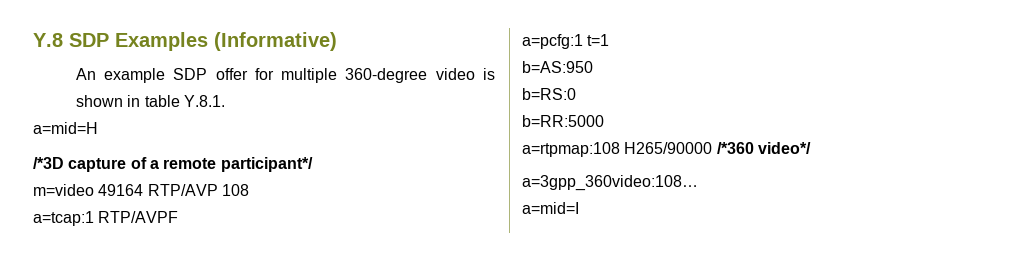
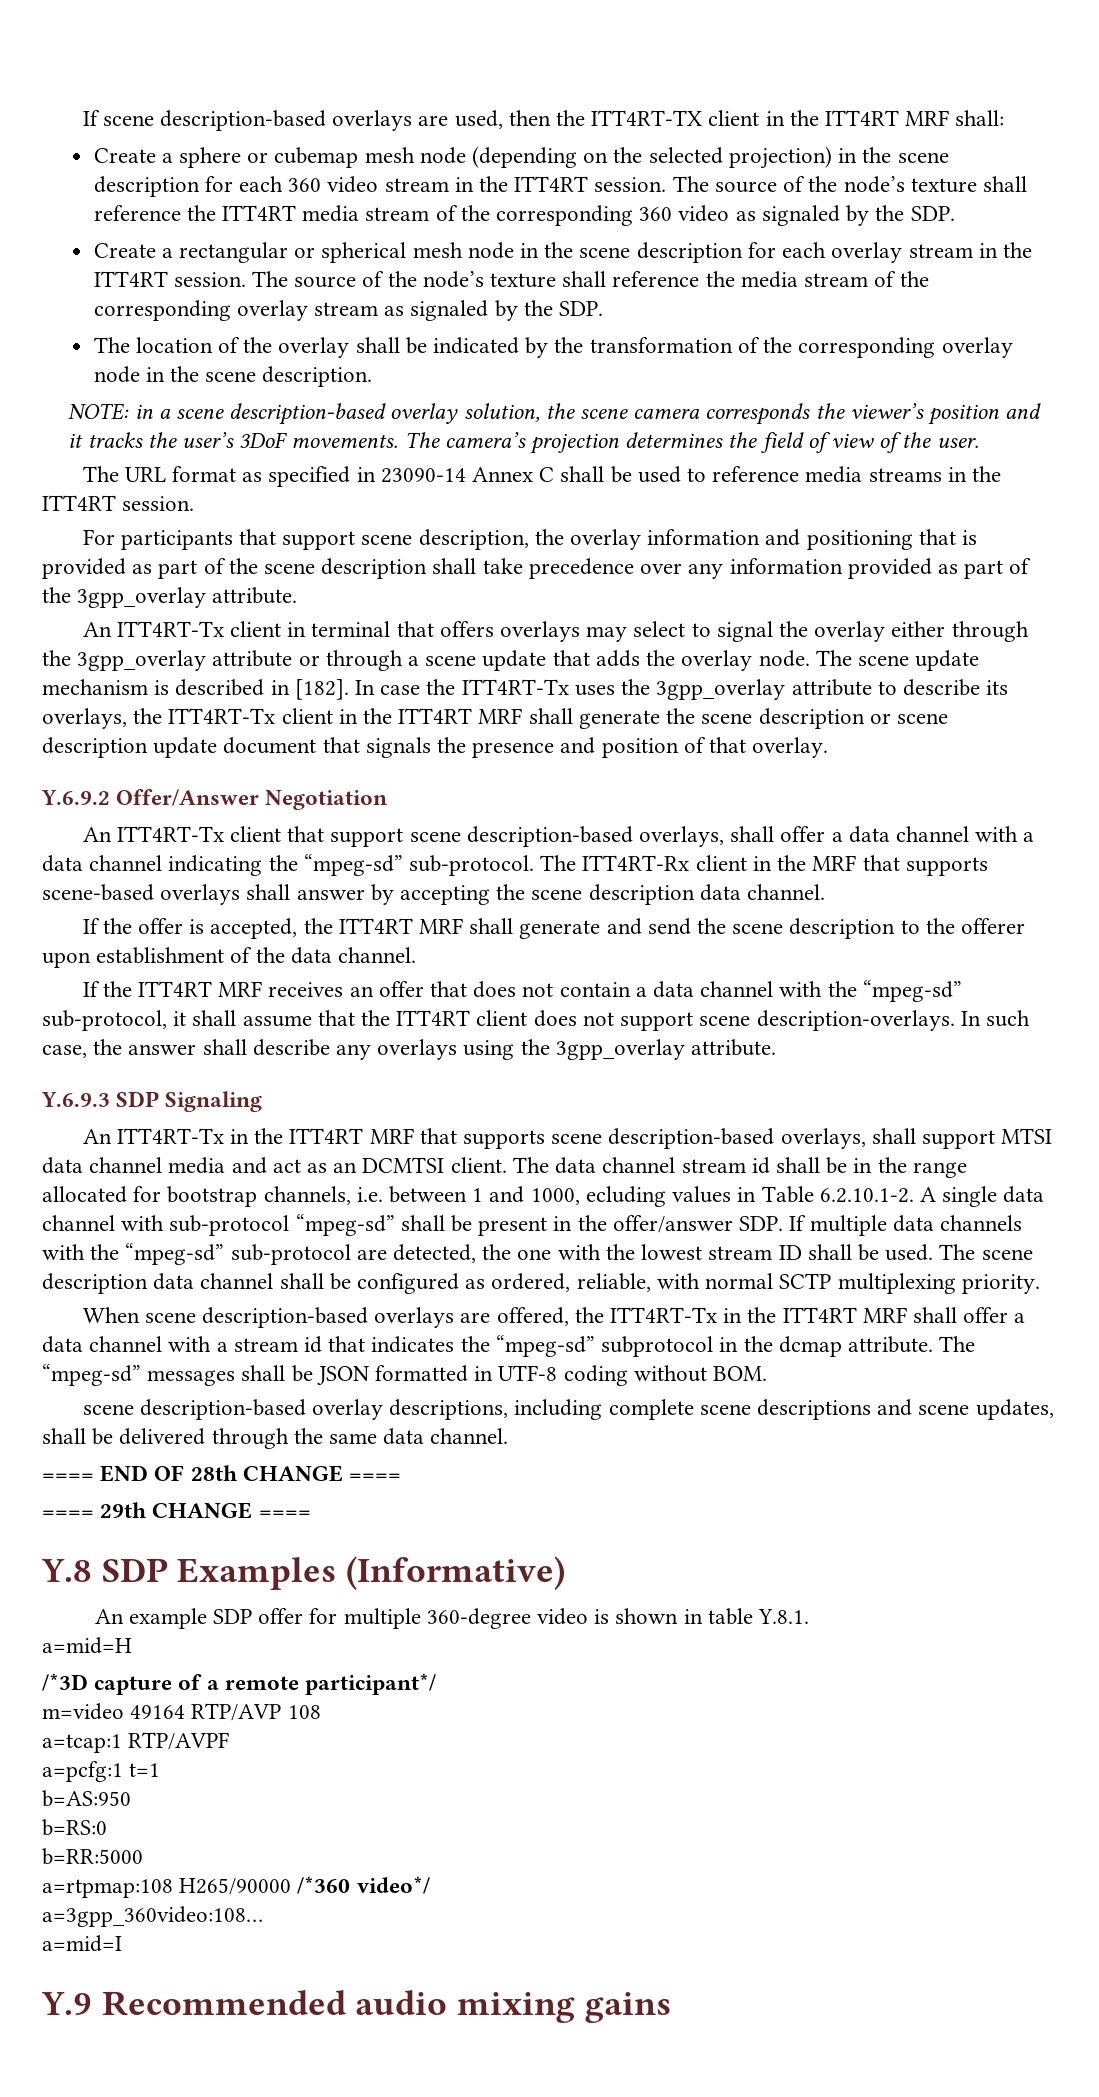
+ If scene description-based overlays are used, then the ITT4RT-TX client in the ITT4RT MRF shall:
+ Create a sphere or cubemap mesh node (depending on the selected projection) in the scene description for each 360 video stream in the ITT4RT session. The source of the node’s texture shall reference the ITT4RT media stream of the corresponding 360 video as signaled by the SDP.
+ Create a rectangular or spherical mesh node in the scene description for each overlay stream in the ITT4RT session. The source of the node’s texture shall reference the media stream of the corresponding overlay stream as signaled by the SDP.
+ The location of the overlay shall be indicated by the transformation of the corresponding overlay node in the scene description.
+ NOTE: in a scene description-based overlay solution, the scene camera corresponds the viewer’s position and it tracks the user’s 3DoF movements. The camera’s projection determines the field of view of the user.
+ The URL format as specified in 23090-14 Annex C shall be used to reference media streams in the ITT4RT session.
+ For participants that support scene description, the overlay information and positioning that is provided as part of the scene description shall take precedence over any information provided as part of the 3gpp_overlay attribute.
+ An ITT4RT-Tx client in terminal that offers overlays may select to signal the overlay either through the 3gpp_overlay attribute or through a scene update that adds the overlay node. The scene update mechanism is described in [182]. In case the ITT4RT-Tx uses the 3gpp_overlay attribute to describe its overlays, the ITT4RT-Tx client in the ITT4RT MRF shall generate the scene description or scene description update document that signals the presence and position of that overlay.
+ Y.6.9.2 Offer/Answer Negotiation
+ An ITT4RT-Tx client that support scene description-based overlays, shall offer a data channel with a data channel indicating the “mpeg-sd” sub-protocol. The ITT4RT-Rx client in the MRF that supports scene-based overlays shall answer by accepting the scene description data channel.
+ If the offer is accepted, the ITT4RT MRF shall generate and send the scene description to the offerer upon establishment of the data channel.
+ If the ITT4RT MRF receives an offer that does not contain a data channel with the “mpeg-sd” sub-protocol, it shall assume that the ITT4RT client does not support scene description-overlays. In such case, the answer shall describe any overlays using the 3gpp_overlay attribute.
+ Y.6.9.3 SDP Signaling
+ An ITT4RT-Tx in the ITT4RT MRF that supports scene description-based overlays, shall support MTSI data channel media and act as an DCMTSI client. The data channel stream id shall be in the range allocated for bootstrap channels, i.e. between 1 and 1000, ecluding values in Table 6.2.10.1-2. A single data channel with sub-protocol “mpeg-sd” shall be present in the offer/answer SDP. If multiple data channels with the “mpeg-sd” sub-protocol are detected, the one with the lowest stream ID shall be used. The scene description data channel shall be configured as ordered, reliable, with normal SCTP multiplexing priority.
+ When scene description-based overlays are offered, the ITT4RT-Tx in the ITT4RT MRF shall offer a data channel with a stream id that indicates the “mpeg-sd” subprotocol in the dcmap attribute. The “mpeg-sd” messages shall be JSON formatted in UTF-8 coding without BOM.
+ scene description-based overlay descriptions, including complete scene descriptions and scene updates, shall be delivered through the same data channel.
+ ==== END OF 28th CHANGE ====
+ ==== 29th CHANGE ====
+ Y.9 Recommended audio mixing gains

